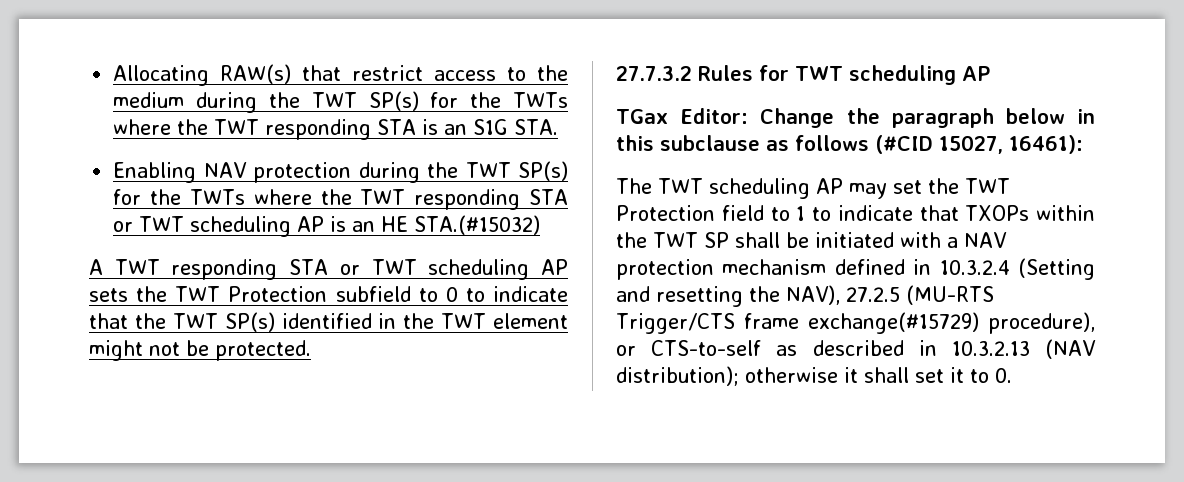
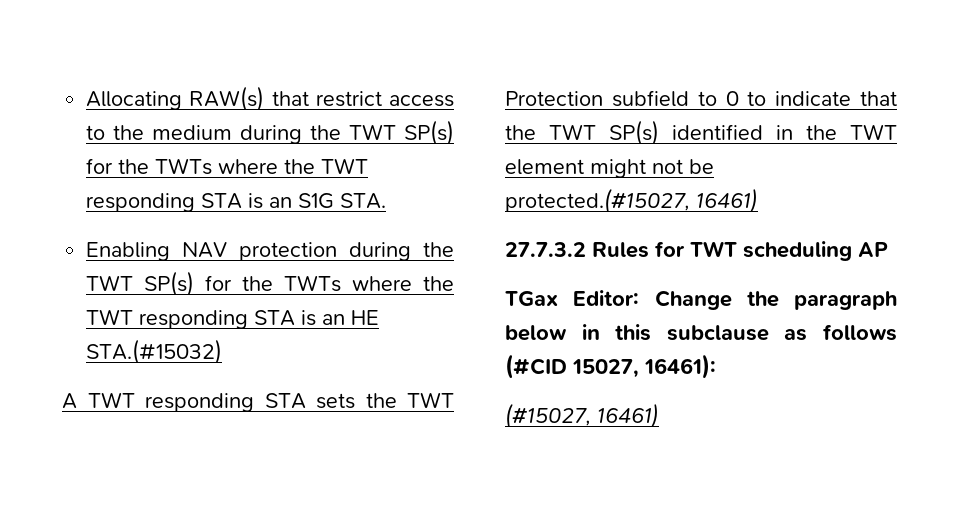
- Enabling NAV protection during the TWT SP(s) for the TWTs where the TWT responding STA or TWT scheduling AP is an HE STA.(#15032)
+ Enabling NAV protection during the TWT SP(s) for the TWTs where the TWT responding STA is an HE STA.(#15032)
- A TWT responding STA or TWT scheduling AP sets the TWT Protection subfield to 0 to indicate that the TWT SP(s) identified in the TWT element might not be protected.
+ A TWT responding STA sets the TWT Protection subfield to 0 to indicate that the TWT SP(s) identified in the TWT element might not be protected.(#15027, 16461)
- The TWT scheduling AP may set the TWT Protection field to 1 to indicate that TXOPs within the TWT SP shall be initiated with a NAV protection mechanism defined in 10.3.2.4 (Setting and resetting the NAV), 27.2.5 (MU-RTS Trigger/CTS frame exchange(#15729) procedure), or CTS-to-self as described in 10.3.2.13 (NAV distribution); otherwise it shall set it to 0.
+ (#15027, 16461)

